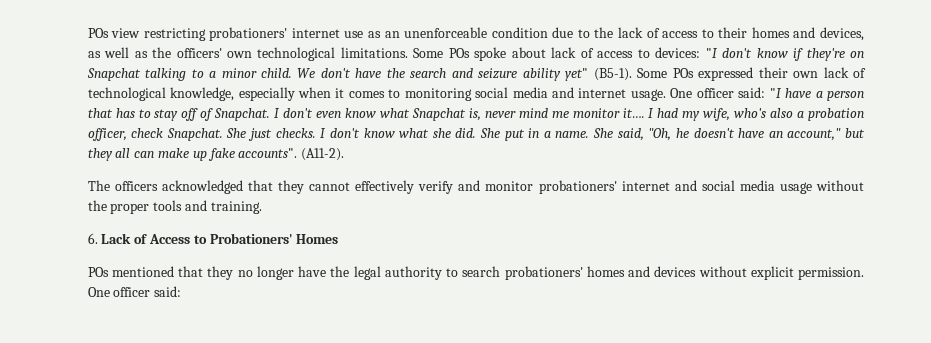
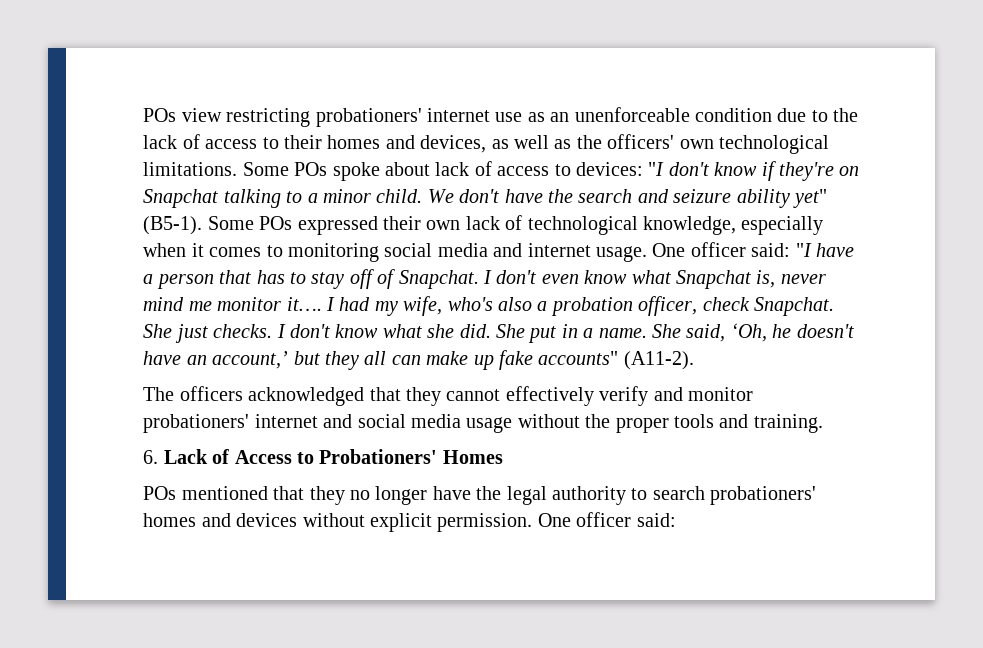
- She said, "Oh, he doesn't have an account," but they all can make up fake accounts". (A11-2).
+ She said, ‘Oh, he doesn't have an account,’ but they all can make up fake accounts" (A11-2).

